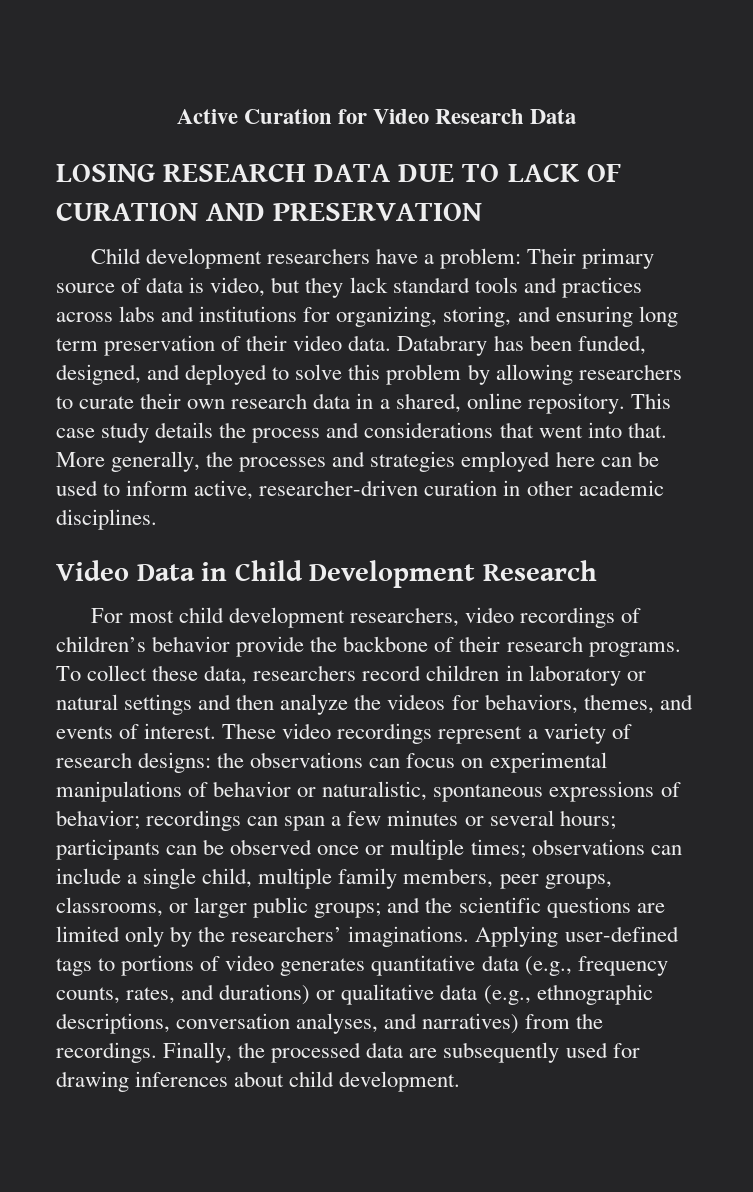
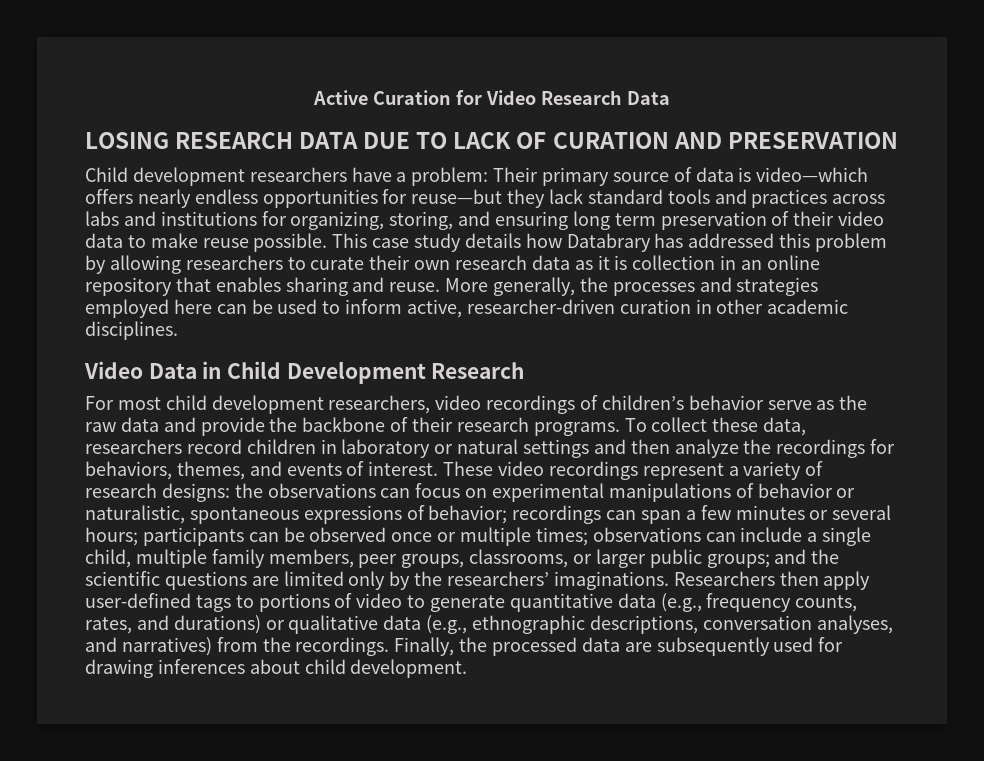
- Child development researchers have a problem: Their primary source of data is video, but they lack standard tools and practices across labs and institutions for organizing, storing, and ensuring long term preservation of their video data. Databrary has been funded, designed, and deployed to solve this problem by allowing researchers to curate their own research data in a shared, online repository. This case study details the process and considerations that went into that.
+ Child development researchers have a problem: Their primary source of data is video—which offers nearly endless opportunities for reuse—but they lack standard tools and practices across labs and institutions for organizing, storing, and ensuring long term preservation of their video data to make reuse possible. This case study details how Databrary has addressed this problem by allowing researchers to curate their own research data as it is collection in an online repository that enables sharing and reuse.
- For most child development researchers, video recordings of children’s behavior provide the backbone of their research programs.
+ For most child development researchers, video recordings of children’s behavior serve as the raw data and provide the backbone of their research programs.
- To collect these data, researchers record children in laboratory or natural settings and then analyze the videos for behaviors, themes, and events of interest.
+ To collect these data, researchers record children in laboratory or natural settings and then analyze the recordings for behaviors, themes, and events of interest.
- Applying user-defined tags to portions of video generates quantitative data (e.g., frequency counts, rates, and durations) or qualitative data (e.g., ethnographic descriptions, conversation analyses, and narratives) from the recordings.
+ Researchers then apply user-defined tags to portions of video to generate quantitative data (e.g., frequency counts, rates, and durations) or qualitative data (e.g., ethnographic descriptions, conversation analyses, and narratives) from the recordings.

